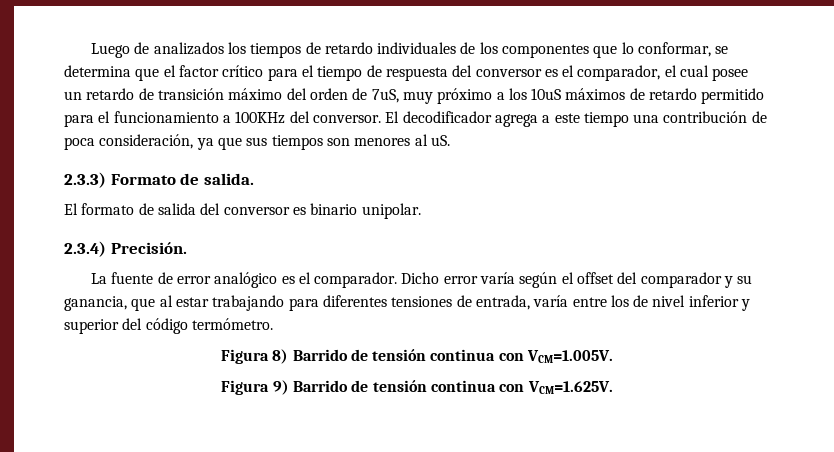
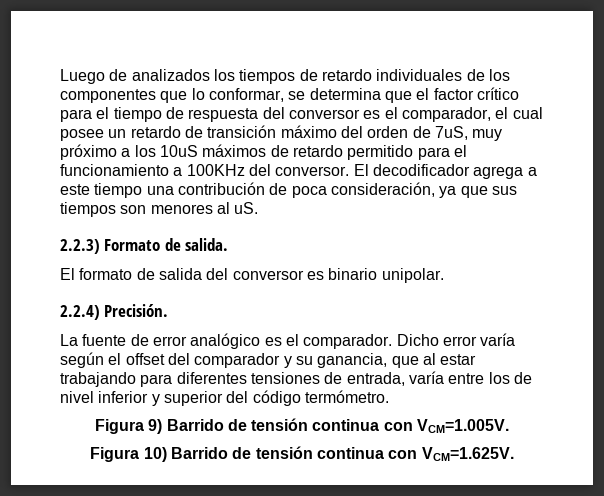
- 2.3.3) Formato de salida.
+ 2.2.3) Formato de salida.
- 2.3.4) Precisión.
+ 2.2.4) Precisión.
- Figura 8) Barrido de tensión continua con VCM=1.005V.
+ Figura 9) Barrido de tensión continua con VCM=1.005V.
- Figura 9) Barrido de tensión continua con VCM=1.625V.
+ Figura 10) Barrido de tensión continua con VCM=1.625V.

